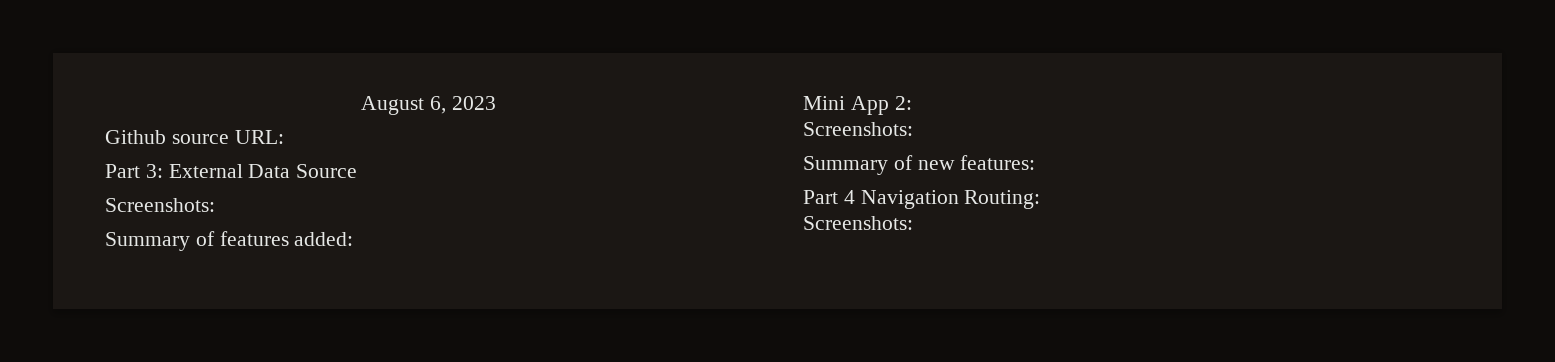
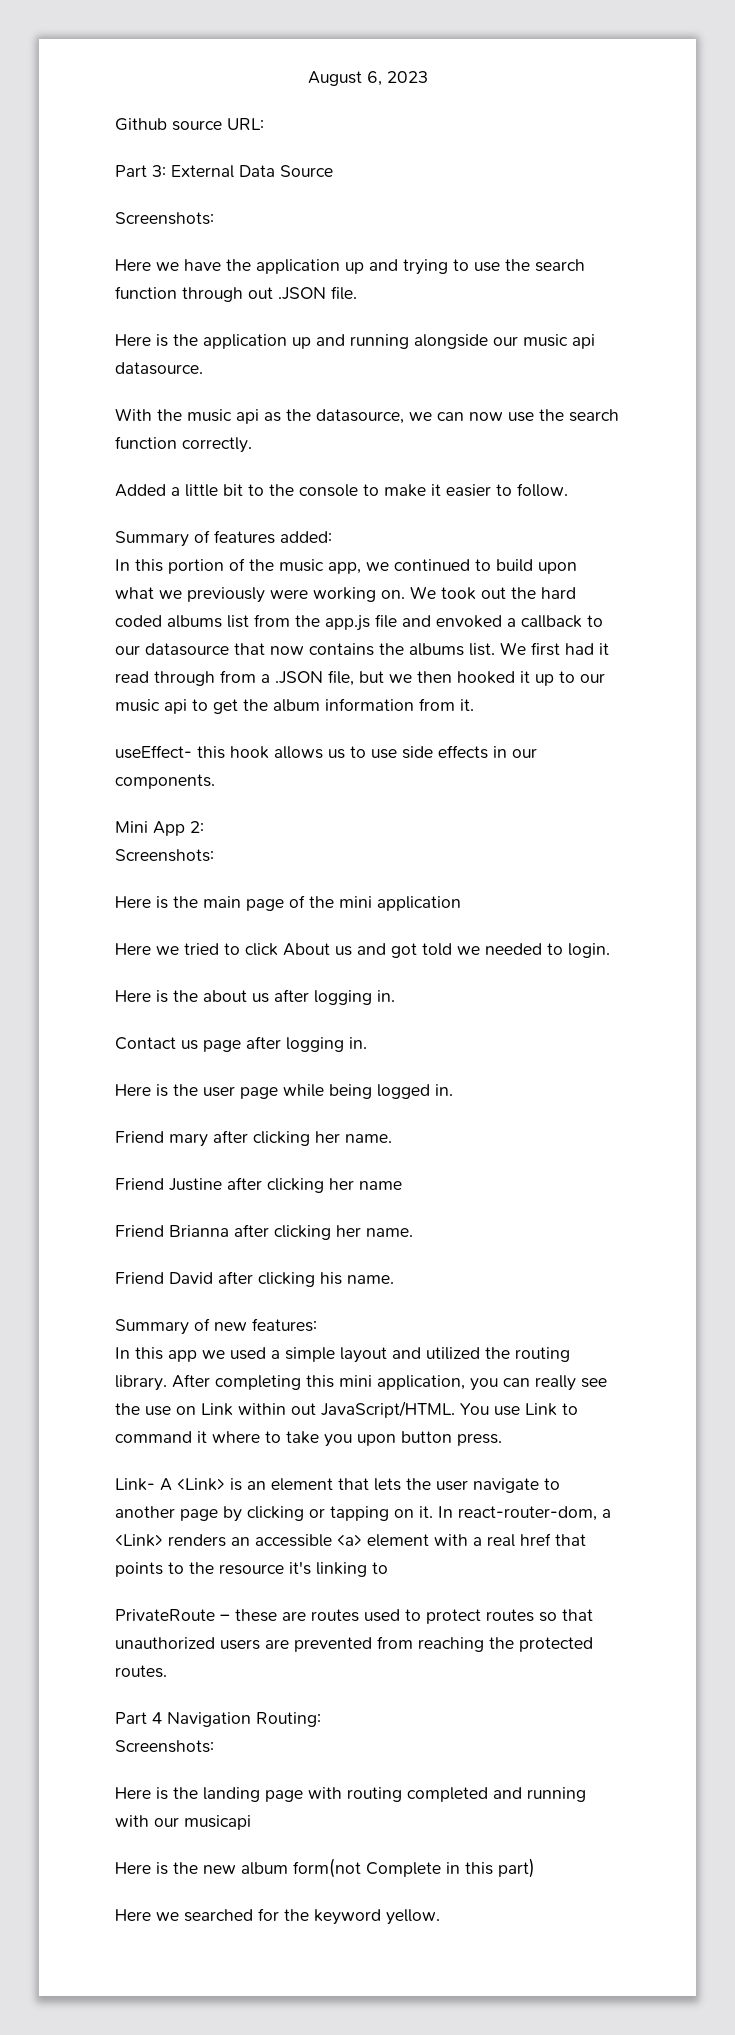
+ Here we have the application up and trying to use the search function through out .JSON file.
+ Here is the application up and running alongside our music api datasource.
+ With the music api as the datasource, we can now use the search function correctly.
+ Added a little bit to the console to make it easier to follow.
  Summary of features added:
+ In this portion of the music app, we continued to build upon what we previously were working on. We took out the hard coded albums list from the app.js file and envoked a callback to our datasource that now contains the albums list. We first had it read through from a .JSON file, but we then hooked it up to our music api to get the album information from it.
+ useEffect- this hook allows us to use side effects in our components.
  Mini App 2:
  Screenshots:
+ Here is the main page of the mini application
+ Here we tried to click About us and got told we needed to login.
+ Here is the about us after logging in.
+ Contact us page after logging in.
+ Here is the user page while being logged in.
+ Friend mary after clicking her name.
+ Friend Justine after clicking her name
+ Friend Brianna after clicking her name.
+ Friend David after clicking his name.
  Summary of new features:
+ In this app we used a simple layout and utilized the routing library. After completing this mini application, you can really see the use on Link within out JavaScript/HTML. You use Link to command it where to take you upon button press.
+ Link- A <Link> is an element that lets the user navigate to another page by clicking or tapping on it. In react-router-dom, a <Link> renders an accessible <a> element with a real href that points to the resource it's linking to
+ PrivateRoute – these are routes used to protect routes so that unauthorized users are prevented from reaching the protected routes.
+ Here is the landing page with routing completed and running with our musicapi
+ Here is the new album form(not Complete in this part)
+ Here we searched for the keyword yellow.

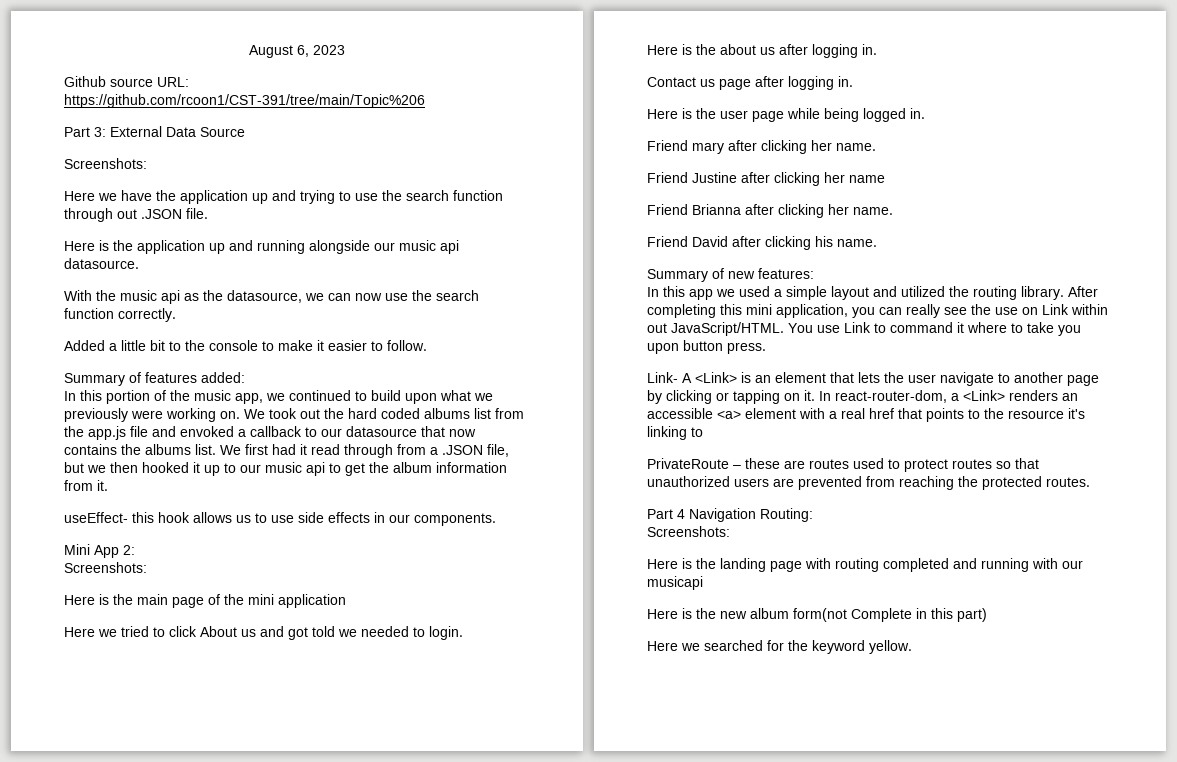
- Github source URL:
+ Github source URL: https://github.com/rcoon1/CST-391/tree/main/Topic%206

